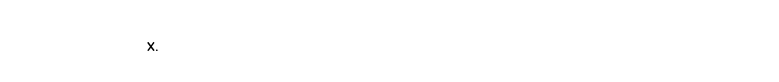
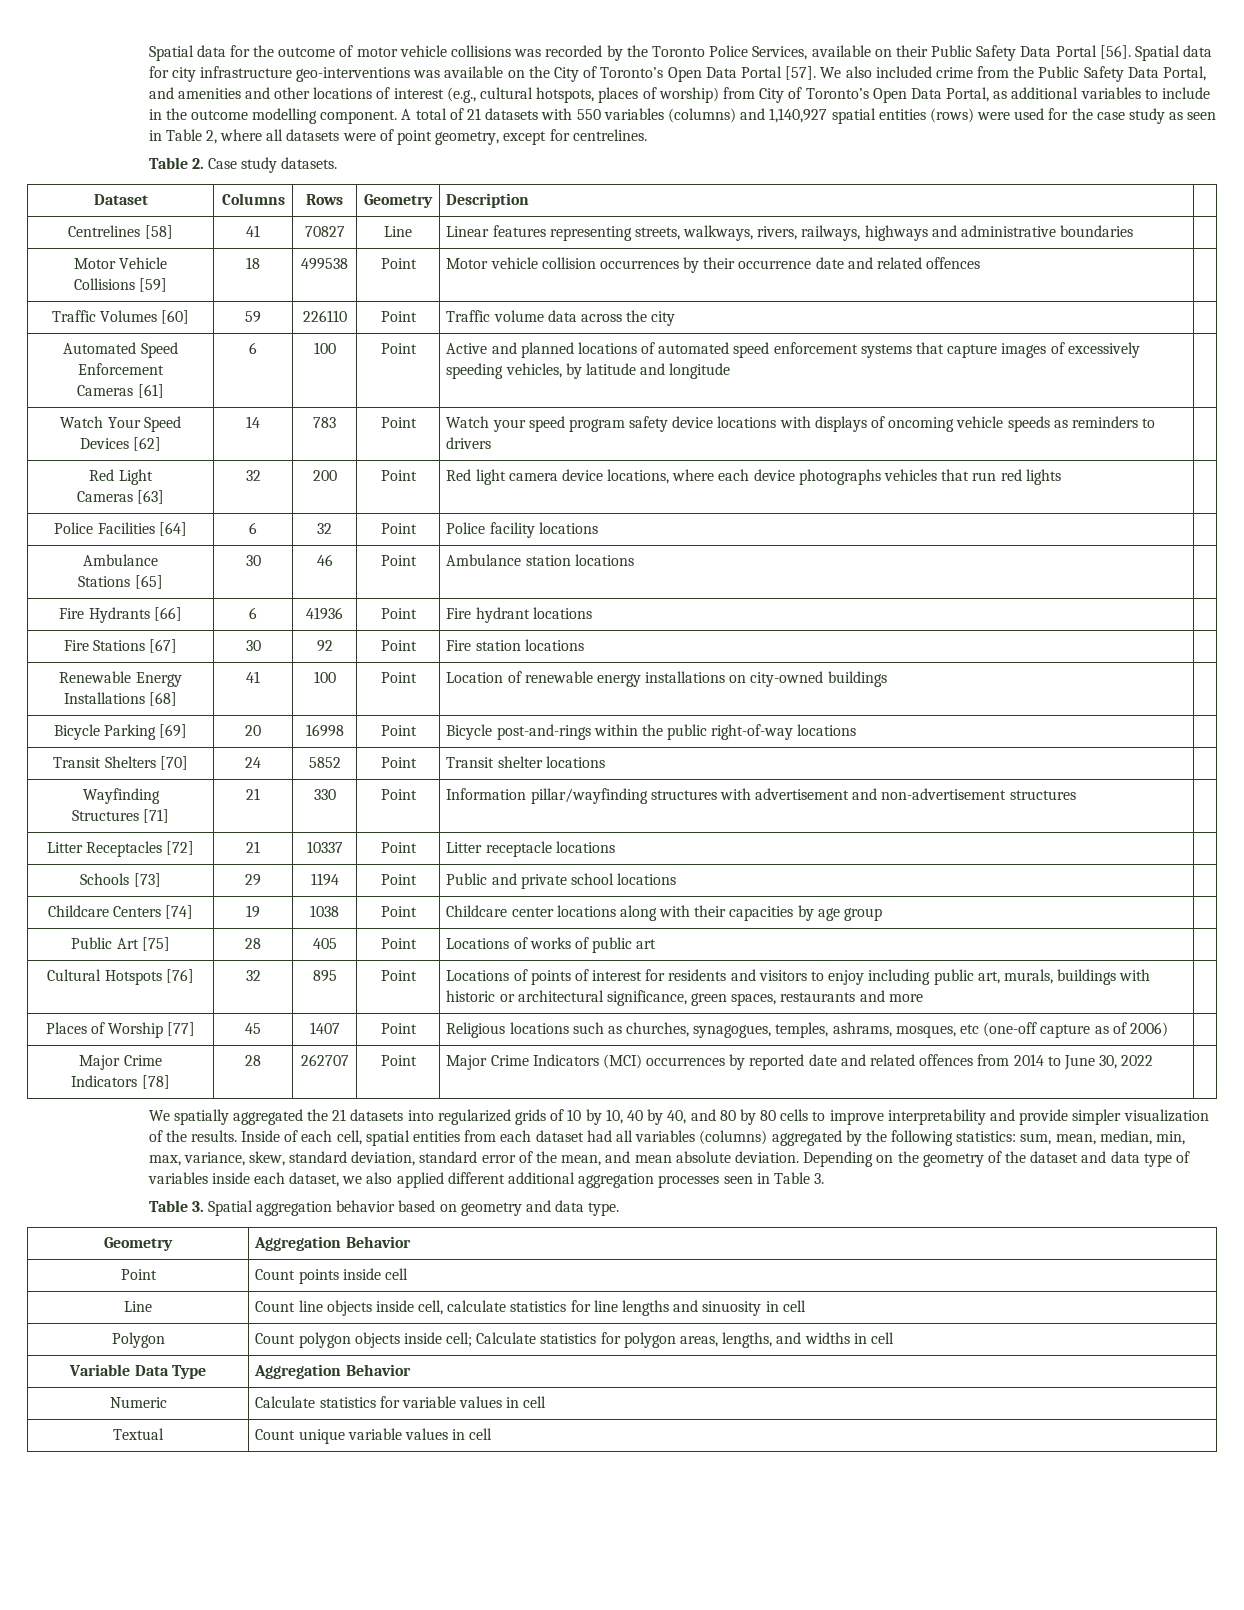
- x.
+ Spatial data for the outcome of motor vehicle collisions was recorded by the Toronto Police Services, available on their Public Safety Data Portal [56]. Spatial data for city infrastructure geo-interventions was available on the City of Toronto’s Open Data Portal [57]. We also included crime from the Public Safety Data Portal, and amenities and other locations of interest (e.g., cultural hotspots, places of worship) from City of Toronto’s Open Data Portal, as additional variables to include in the outcome modelling component. A total of 21 datasets with 550 variables (columns) and 1,140,927 spatial entities (rows) were used for the case study as seen in Table 2, where all datasets were of point geometry, except for centrelines.
+ Table 2. Case study datasets.
+ Dataset | Columns | Rows | Geometry | Description |
+ Centrelines [58] | 41 | 70827 | Line | Linear features representing streets, walkways, rivers, railways, highways and administrative boundaries |
+ Motor Vehicle
+ Collisions [59] | 18 | 499538 | Point | Motor vehicle collision occurrences by their occurrence date and related offences |
+ Traffic Volumes [60] | 59 | 226110 | Point | Traffic volume data across the city |
+ Automated Speed Enforcement
+ Cameras [61] | 6 | 100 | Point | Active and planned locations of automated speed enforcement systems that capture images of excessively speeding vehicles, by latitude and longitude |
+ Watch Your Speed Devices [62] | 14 | 783 | Point | Watch your speed program safety device locations with displays of oncoming vehicle speeds as reminders to drivers |
+ Red Light
+ Cameras [63] | 32 | 200 | Point | Red light camera device locations, where each device photographs vehicles that run red lights |
+ Police Facilities [64] | 6 | 32 | Point | Police facility locations |
+ Ambulance
+ Stations [65] | 30 | 46 | Point | Ambulance station locations |
+ Fire Hydrants [66] | 6 | 41936 | Point | Fire hydrant locations |
+ Fire Stations [67] | 30 | 92 | Point | Fire station locations |
+ Renewable Energy Installations [68] | 41 | 100 | Point | Location of renewable energy installations on city-owned buildings |
+ Bicycle Parking [69] | 20 | 16998 | Point | Bicycle post-and-rings within the public right-of-way locations |
+ Transit Shelters [70] | 24 | 5852 | Point | Transit shelter locations |
+ Wayfinding
+ Structures [71] | 21 | 330 | Point | Information pillar/wayfinding structures with advertisement and non-advertisement structures |
+ Litter Receptacles [72] | 21 | 10337 | Point | Litter receptacle locations |
+ Schools [73] | 29 | 1194 | Point | Public and private school locations |
+ Childcare Centers [74] | 19 | 1038 | Point | Childcare center locations along with their capacities by age group |
+ Public Art [75] | 28 | 405 | Point | Locations of works of public art |
+ Cultural Hotspots [76] | 32 | 895 | Point | Locations of points of interest for residents and visitors to enjoy including public art, murals, buildings with historic or architectural significance, green spaces, restaurants and more |
+ Places of Worship [77] | 45 | 1407 | Point | Religious locations such as churches, synagogues, temples, ashrams, mosques, etc (one-off capture as of 2006) |
+ Major Crime
+ Indicators [78] | 28 | 262707 | Point | Major Crime Indicators (MCI) occurrences by reported date and related offences from 2014 to June 30, 2022 |
+ We spatially aggregated the 21 datasets into regularized grids of 10 by 10, 40 by 40, and 80 by 80 cells to improve interpretability and provide simpler visualization of the results. Inside of each cell, spatial entities from each dataset had all variables (columns) aggregated by the following statistics: sum, mean, median, min, max, variance, skew, standard deviation, standard error of the mean, and mean absolute deviation. Depending on the geometry of the dataset and data type of variables inside each dataset, we also applied different additional aggregation processes seen in Table 3.
+ Table 3. Spatial aggregation behavior based on geometry and data type.
+ Geometry | Aggregation Behavior
+ Point | Count points inside cell
+ Line | Count line objects inside cell, calculate statistics for line lengths and sinuosity in cell
+ Polygon | Count polygon objects inside cell; Calculate statistics for polygon areas, lengths, and widths in cell
+ Variable Data Type | Aggregation Behavior
+ Numeric | Calculate statistics for variable values in cell
+ Textual | Count unique variable values in cell

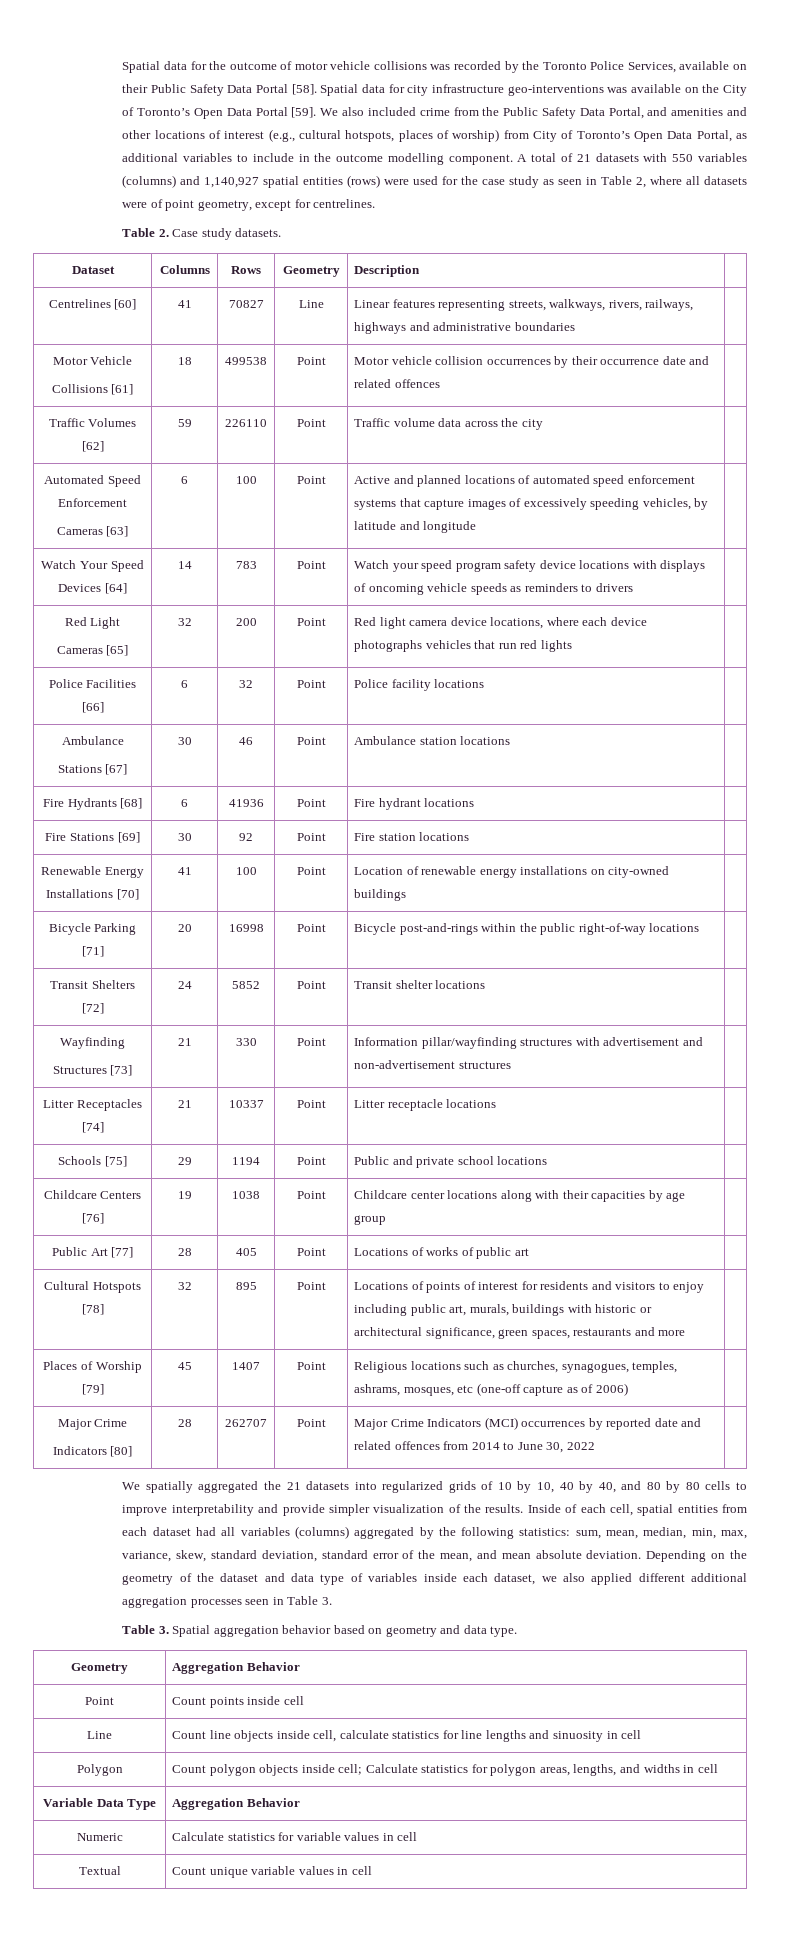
- Spatial data for the outcome of motor vehicle collisions was recorded by the Toronto Police Services, available on their Public Safety Data Portal [56].
+ Spatial data for the outcome of motor vehicle collisions was recorded by the Toronto Police Services, available on their Public Safety Data Portal [58].
- Spatial data for city infrastructure geo-interventions was available on the City of Toronto’s Open Data Portal [57].
+ Spatial data for city infrastructure geo-interventions was available on the City of Toronto’s Open Data Portal [59].
- Centrelines [58] | 41 | 70827 | Line | Linear features representing streets, walkways, rivers, railways, highways and administrative boundaries |
+ Centrelines [60] | 41 | 70827 | Line | Linear features representing streets, walkways, rivers, railways, highways and administrative boundaries |
  Motor Vehicle
- Collisions [59] | 18 | 499538 | Point | Motor vehicle collision occurrences by their occurrence date and related offences |
+ Collisions [61] | 18 | 499538 | Point | Motor vehicle collision occurrences by their occurrence date and related offences |
- Traffic Volumes [60] | 59 | 226110 | Point | Traffic volume data across the city |
+ Traffic Volumes [62] | 59 | 226110 | Point | Traffic volume data across the city |
  Automated Speed Enforcement
- Cameras [61] | 6 | 100 | Point | Active and planned locations of automated speed enforcement systems that capture images of excessively speeding vehicles, by latitude and longitude |
+ Cameras [63] | 6 | 100 | Point | Active and planned locations of automated speed enforcement systems that capture images of excessively speeding vehicles, by latitude and longitude |
- Watch Your Speed Devices [62] | 14 | 783 | Point | Watch your speed program safety device locations with displays of oncoming vehicle speeds as reminders to drivers |
+ Watch Your Speed Devices [64] | 14 | 783 | Point | Watch your speed program safety device locations with displays of oncoming vehicle speeds as reminders to drivers |
  Red Light
- Cameras [63] | 32 | 200 | Point | Red light camera device locations, where each device photographs vehicles that run red lights |
+ Cameras [65] | 32 | 200 | Point | Red light camera device locations, where each device photographs vehicles that run red lights |
- Police Facilities [64] | 6 | 32 | Point | Police facility locations |
+ Police Facilities [66] | 6 | 32 | Point | Police facility locations |
  Ambulance
- Stations [65] | 30 | 46 | Point | Ambulance station locations |
+ Stations [67] | 30 | 46 | Point | Ambulance station locations |
- Fire Hydrants [66] | 6 | 41936 | Point | Fire hydrant locations |
+ Fire Hydrants [68] | 6 | 41936 | Point | Fire hydrant locations |
- Fire Stations [67] | 30 | 92 | Point | Fire station locations |
+ Fire Stations [69] | 30 | 92 | Point | Fire station locations |
- Renewable Energy Installations [68] | 41 | 100 | Point | Location of renewable energy installations on city-owned buildings |
+ Renewable Energy Installations [70] | 41 | 100 | Point | Location of renewable energy installations on city-owned buildings |
- Bicycle Parking [69] | 20 | 16998 | Point | Bicycle post-and-rings within the public right-of-way locations |
+ Bicycle Parking [71] | 20 | 16998 | Point | Bicycle post-and-rings within the public right-of-way locations |
- Transit Shelters [70] | 24 | 5852 | Point | Transit shelter locations |
+ Transit Shelters [72] | 24 | 5852 | Point | Transit shelter locations |
  Wayfinding
- Structures [71] | 21 | 330 | Point | Information pillar/wayfinding structures with advertisement and non-advertisement structures |
+ Structures [73] | 21 | 330 | Point | Information pillar/wayfinding structures with advertisement and non-advertisement structures |
- Litter Receptacles [72] | 21 | 10337 | Point | Litter receptacle locations |
+ Litter Receptacles [74] | 21 | 10337 | Point | Litter receptacle locations |
- Schools [73] | 29 | 1194 | Point | Public and private school locations |
+ Schools [75] | 29 | 1194 | Point | Public and private school locations |
- Childcare Centers [74] | 19 | 1038 | Point | Childcare center locations along with their capacities by age group |
+ Childcare Centers [76] | 19 | 1038 | Point | Childcare center locations along with their capacities by age group |
- Public Art [75] | 28 | 405 | Point | Locations of works of public art |
+ Public Art [77] | 28 | 405 | Point | Locations of works of public art |
- Cultural Hotspots [76] | 32 | 895 | Point | Locations of points of interest for residents and visitors to enjoy including public art, murals, buildings with historic or architectural significance, green spaces, restaurants and more |
+ Cultural Hotspots [78] | 32 | 895 | Point | Locations of points of interest for residents and visitors to enjoy including public art, murals, buildings with historic or architectural significance, green spaces, restaurants and more |
- Places of Worship [77] | 45 | 1407 | Point | Religious locations such as churches, synagogues, temples, ashrams, mosques, etc (one-off capture as of 2006) |
+ Places of Worship [79] | 45 | 1407 | Point | Religious locations such as churches, synagogues, temples, ashrams, mosques, etc (one-off capture as of 2006) |
  Major Crime
- Indicators [78] | 28 | 262707 | Point | Major Crime Indicators (MCI) occurrences by reported date and related offences from 2014 to June 30, 2022 |
+ Indicators [80] | 28 | 262707 | Point | Major Crime Indicators (MCI) occurrences by reported date and related offences from 2014 to June 30, 2022 |

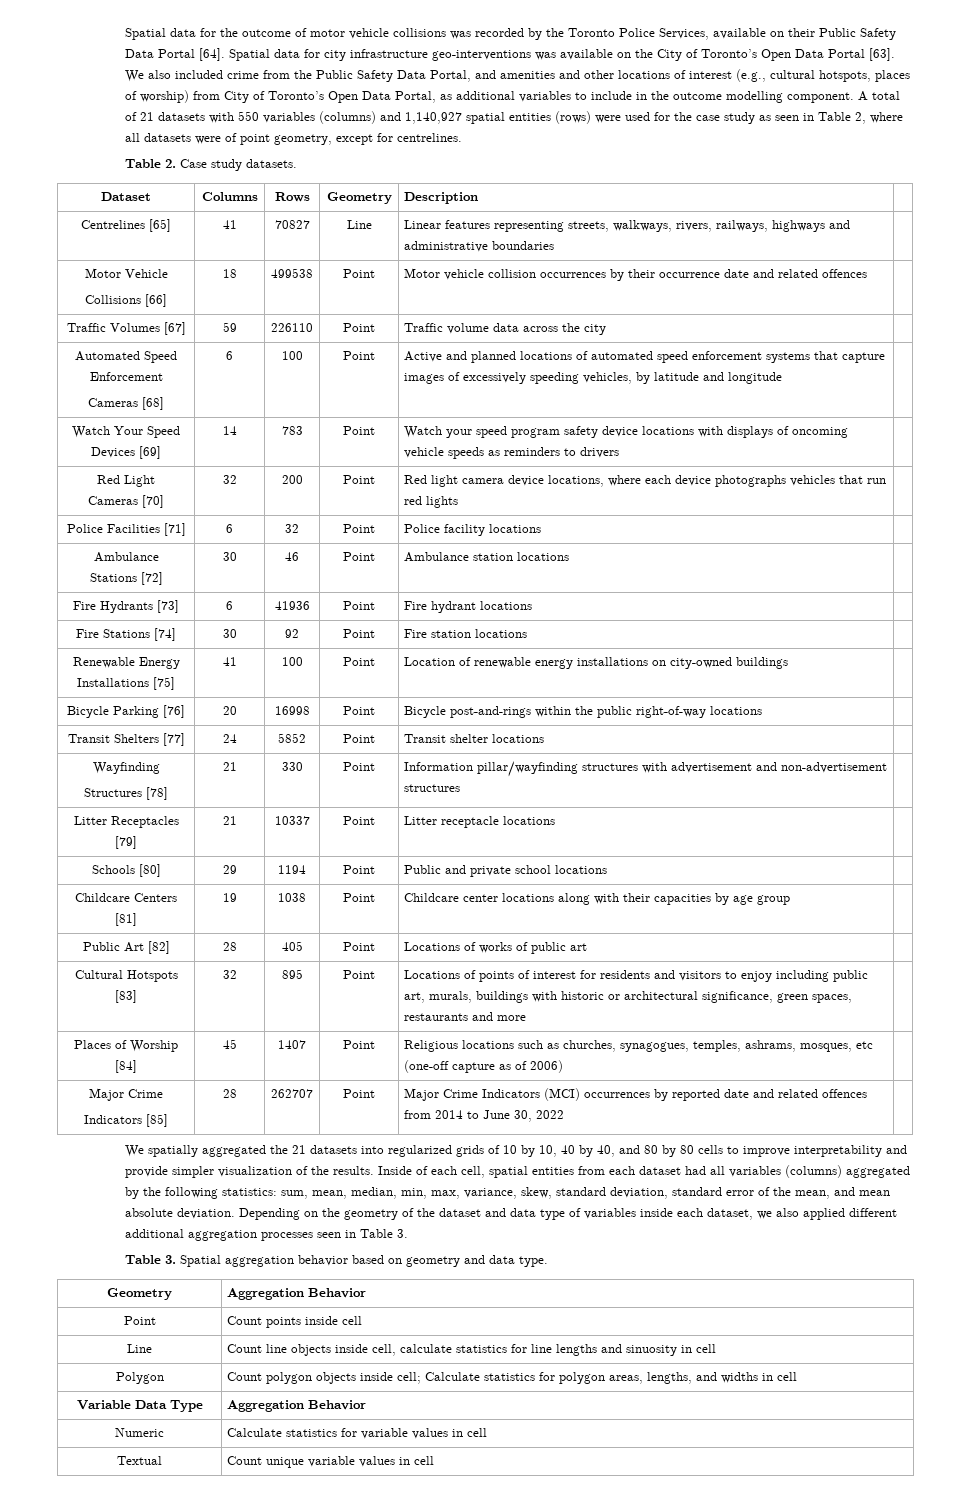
- Spatial data for the outcome of motor vehicle collisions was recorded by the Toronto Police Services, available on their Public Safety Data Portal [58].
+ Spatial data for the outcome of motor vehicle collisions was recorded by the Toronto Police Services, available on their Public Safety Data Portal [64].
- Spatial data for city infrastructure geo-interventions was available on the City of Toronto’s Open Data Portal [59].
+ Spatial data for city infrastructure geo-interventions was available on the City of Toronto’s Open Data Portal [63].
- Centrelines [60] | 41 | 70827 | Line | Linear features representing streets, walkways, rivers, railways, highways and administrative boundaries |
+ Centrelines [65] | 41 | 70827 | Line | Linear features representing streets, walkways, rivers, railways, highways and administrative boundaries |
  Motor Vehicle
- Collisions [61] | 18 | 499538 | Point | Motor vehicle collision occurrences by their occurrence date and related offences |
+ Collisions [66] | 18 | 499538 | Point | Motor vehicle collision occurrences by their occurrence date and related offences |
- Traffic Volumes [62] | 59 | 226110 | Point | Traffic volume data across the city |
+ Traffic Volumes [67] | 59 | 226110 | Point | Traffic volume data across the city |
  Automated Speed Enforcement
- Cameras [63] | 6 | 100 | Point | Active and planned locations of automated speed enforcement systems that capture images of excessively speeding vehicles, by latitude and longitude |
+ Cameras [68] | 6 | 100 | Point | Active and planned locations of automated speed enforcement systems that capture images of excessively speeding vehicles, by latitude and longitude |
- Watch Your Speed Devices [64] | 14 | 783 | Point | Watch your speed program safety device locations with displays of oncoming vehicle speeds as reminders to drivers |
+ Watch Your Speed Devices [69] | 14 | 783 | Point | Watch your speed program safety device locations with displays of oncoming vehicle speeds as reminders to drivers |
  Red Light
- Cameras [65] | 32 | 200 | Point | Red light camera device locations, where each device photographs vehicles that run red lights |
+ Cameras [70] | 32 | 200 | Point | Red light camera device locations, where each device photographs vehicles that run red lights |
- Police Facilities [66] | 6 | 32 | Point | Police facility locations |
+ Police Facilities [71] | 6 | 32 | Point | Police facility locations |
  Ambulance
- Stations [67] | 30 | 46 | Point | Ambulance station locations |
+ Stations [72] | 30 | 46 | Point | Ambulance station locations |
- Fire Hydrants [68] | 6 | 41936 | Point | Fire hydrant locations |
+ Fire Hydrants [73] | 6 | 41936 | Point | Fire hydrant locations |
- Fire Stations [69] | 30 | 92 | Point | Fire station locations |
+ Fire Stations [74] | 30 | 92 | Point | Fire station locations |
- Renewable Energy Installations [70] | 41 | 100 | Point | Location of renewable energy installations on city-owned buildings |
+ Renewable Energy Installations [75] | 41 | 100 | Point | Location of renewable energy installations on city-owned buildings |
- Bicycle Parking [71] | 20 | 16998 | Point | Bicycle post-and-rings within the public right-of-way locations |
+ Bicycle Parking [76] | 20 | 16998 | Point | Bicycle post-and-rings within the public right-of-way locations |
- Transit Shelters [72] | 24 | 5852 | Point | Transit shelter locations |
+ Transit Shelters [77] | 24 | 5852 | Point | Transit shelter locations |
  Wayfinding
- Structures [73] | 21 | 330 | Point | Information pillar/wayfinding structures with advertisement and non-advertisement structures |
+ Structures [78] | 21 | 330 | Point | Information pillar/wayfinding structures with advertisement and non-advertisement structures |
- Litter Receptacles [74] | 21 | 10337 | Point | Litter receptacle locations |
+ Litter Receptacles [79] | 21 | 10337 | Point | Litter receptacle locations |
- Schools [75] | 29 | 1194 | Point | Public and private school locations |
+ Schools [80] | 29 | 1194 | Point | Public and private school locations |
- Childcare Centers [76] | 19 | 1038 | Point | Childcare center locations along with their capacities by age group |
+ Childcare Centers [81] | 19 | 1038 | Point | Childcare center locations along with their capacities by age group |
- Public Art [77] | 28 | 405 | Point | Locations of works of public art |
+ Public Art [82] | 28 | 405 | Point | Locations of works of public art |
- Cultural Hotspots [78] | 32 | 895 | Point | Locations of points of interest for residents and visitors to enjoy including public art, murals, buildings with historic or architectural significance, green spaces, restaurants and more |
+ Cultural Hotspots [83] | 32 | 895 | Point | Locations of points of interest for residents and visitors to enjoy including public art, murals, buildings with historic or architectural significance, green spaces, restaurants and more |
- Places of Worship [79] | 45 | 1407 | Point | Religious locations such as churches, synagogues, temples, ashrams, mosques, etc (one-off capture as of 2006) |
+ Places of Worship [84] | 45 | 1407 | Point | Religious locations such as churches, synagogues, temples, ashrams, mosques, etc (one-off capture as of 2006) |
  Major Crime
- Indicators [80] | 28 | 262707 | Point | Major Crime Indicators (MCI) occurrences by reported date and related offences from 2014 to June 30, 2022 |
+ Indicators [85] | 28 | 262707 | Point | Major Crime Indicators (MCI) occurrences by reported date and related offences from 2014 to June 30, 2022 |

